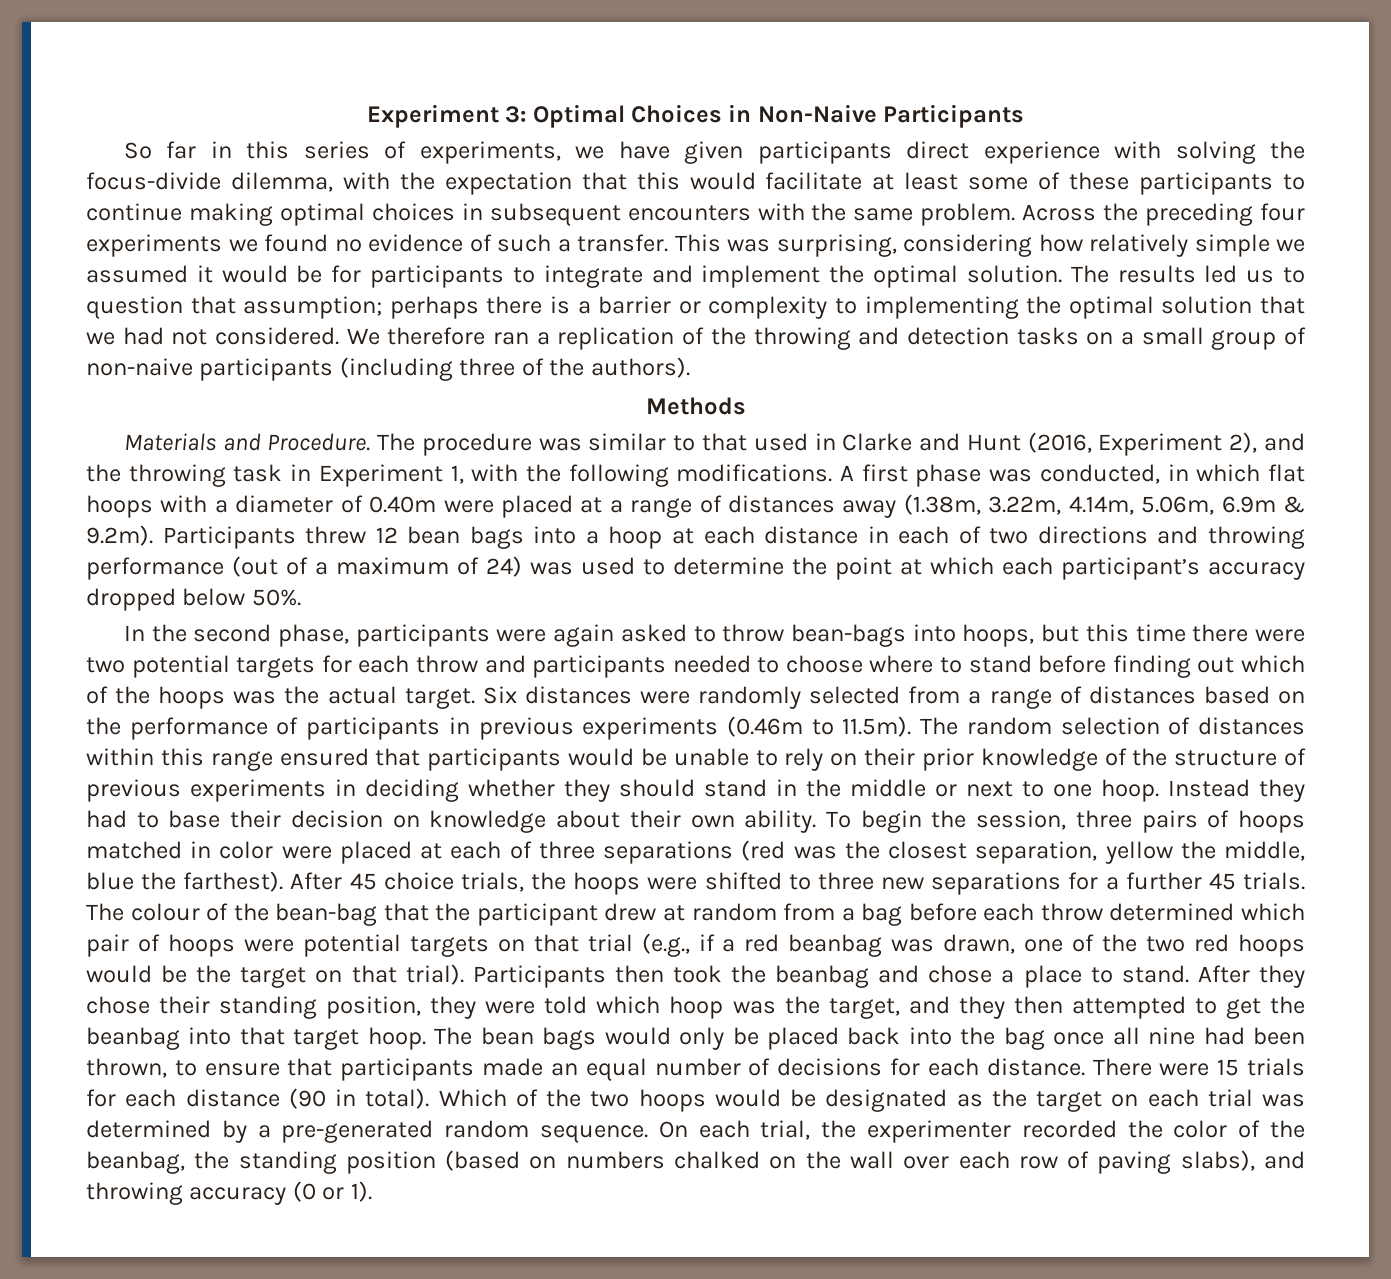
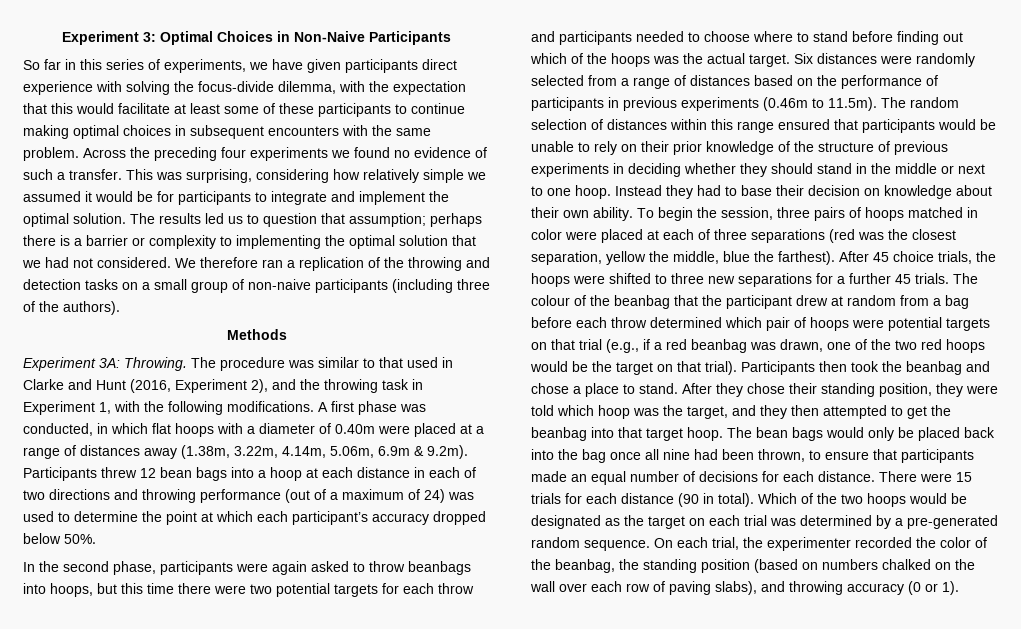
- Materials and Procedure.
+ Experiment 3A: Throwing.
- In the second phase, participants were again asked to throw bean-bags into hoops, but this time there were two potential targets for each throw and participants needed to choose where to stand before finding out which of the hoops was the actual target.
+ In the second phase, participants were again asked to throw beanbags into hoops, but this time there were two potential targets for each throw and participants needed to choose where to stand before finding out which of the hoops was the actual target.
- The colour of the bean-bag that the participant drew at random from a bag before each throw determined which pair of hoops were potential targets on that trial (e.g., if a red beanbag was drawn, one of the two red hoops would be the target on that trial).
+ The colour of the beanbag that the participant drew at random from a bag before each throw determined which pair of hoops were potential targets on that trial (e.g., if a red beanbag was drawn, one of the two red hoops would be the target on that trial).

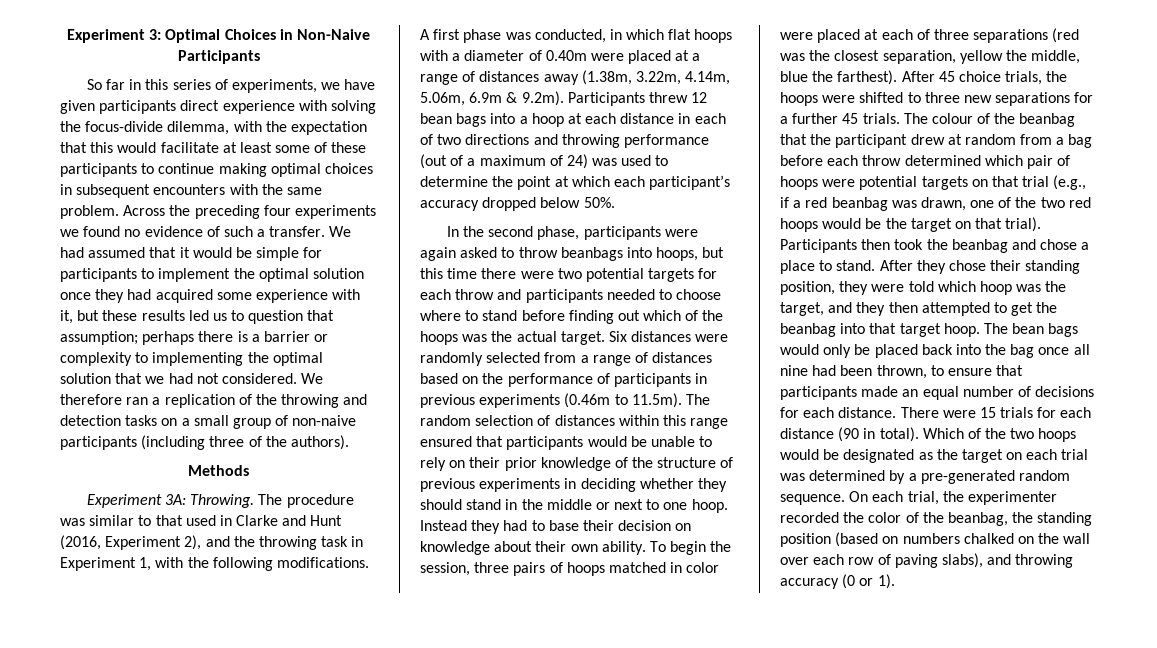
- This was surprising, considering how relatively simple we assumed it would be for participants to integrate and implement the optimal solution. The results led us to question that assumption; perhaps there is a barrier or complexity to implementing the optimal solution that we had not considered.
+ We had assumed that it would be simple for participants to implement the optimal solution once they had acquired some experience with it, but these results led us to question that assumption; perhaps there is a barrier or complexity to implementing the optimal solution that we had not considered.

